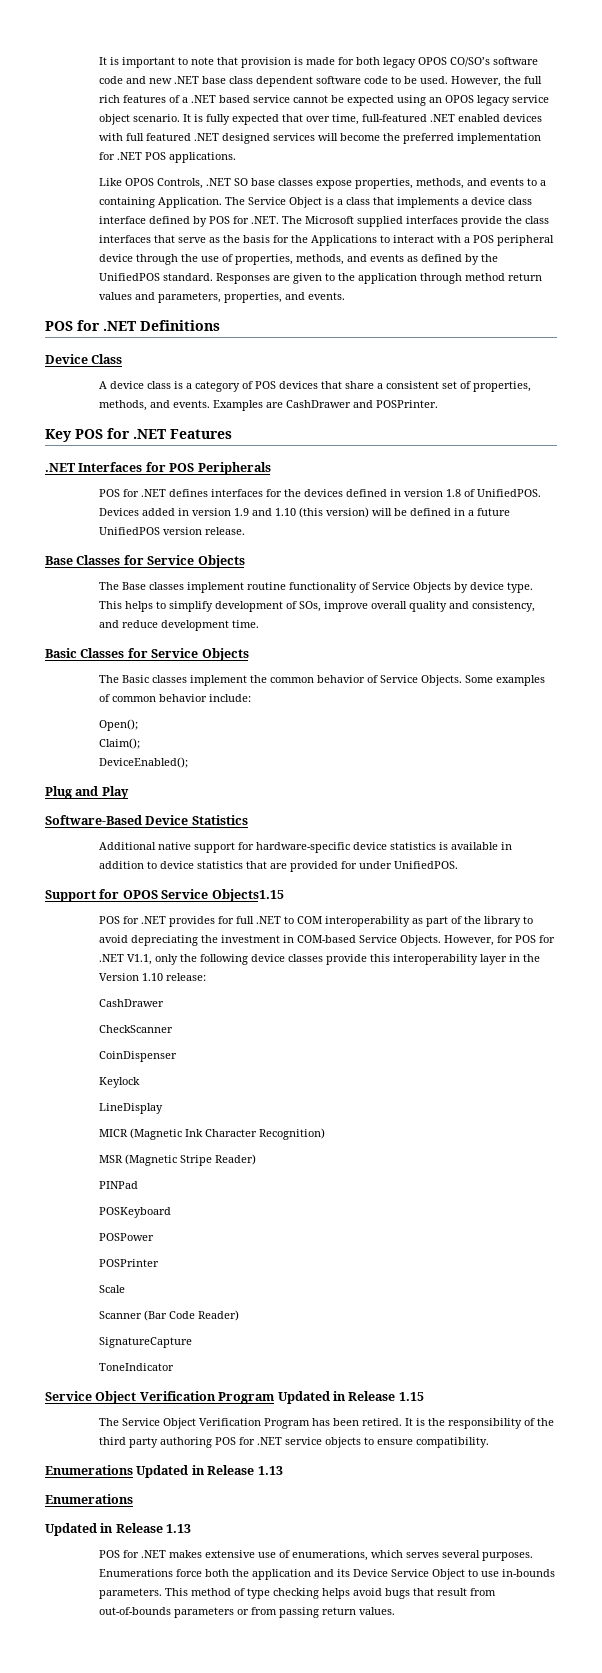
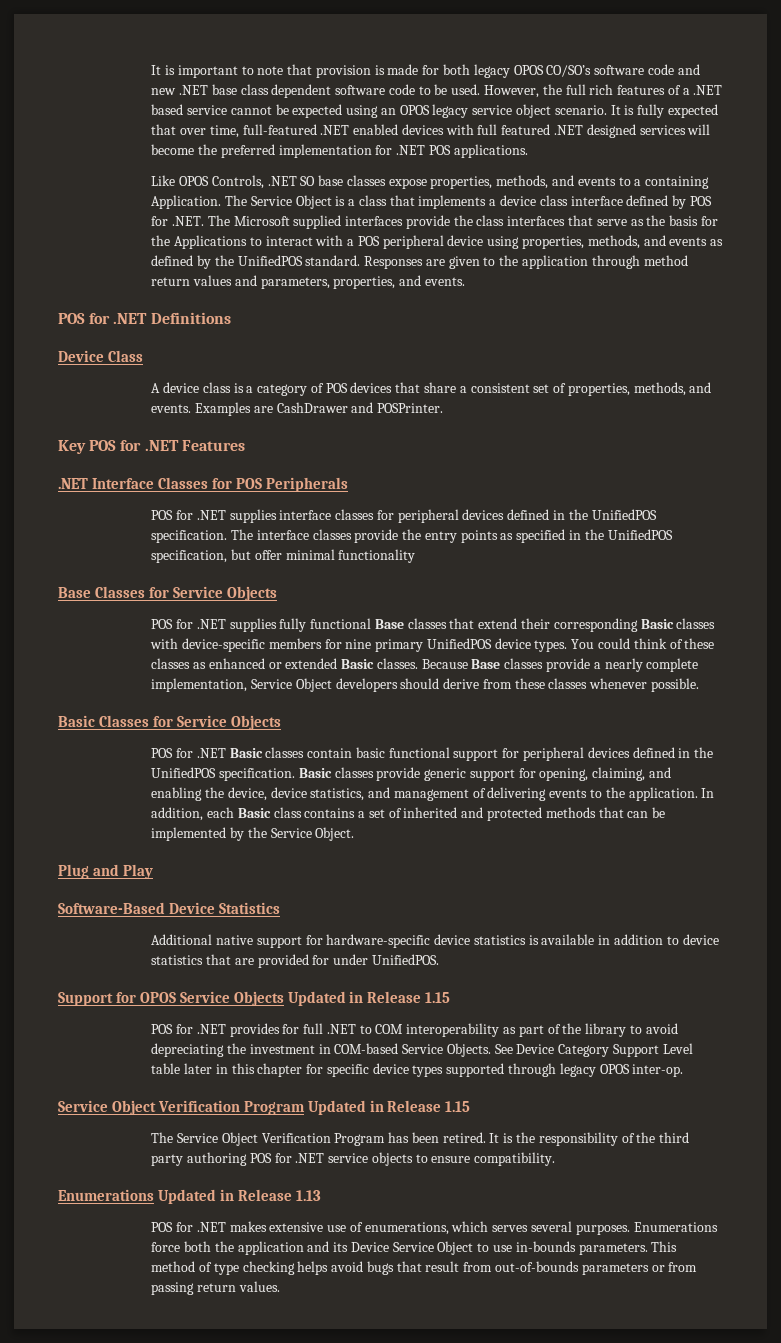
- The Service Object is a class that implements a device class interface defined by POS for .NET. The Microsoft supplied interfaces provide the class interfaces that serve as the basis for the Applications to interact with a POS peripheral device through the use of properties, methods, and events as defined by the UnifiedPOS standard.
+ The Service Object is a class that implements a device class interface defined by POS for .NET. The Microsoft supplied interfaces provide the class interfaces that serve as the basis for the Applications to interact with a POS peripheral device using properties, methods, and events as defined by the UnifiedPOS standard.
- .NET Interfaces for POS Peripherals
+ .NET Interface Classes for POS Peripherals
- POS for .NET defines interfaces for the devices defined in version 1.8 of UnifiedPOS. Devices added in version 1.9 and 1.10 (this version) will be defined in a future UnifiedPOS version release.
+ POS for .NET supplies interface classes for peripheral devices defined in the UnifiedPOS specification. The interface classes provide the entry points as specified in the UnifiedPOS specification, but offer minimal functionality
- The Base classes implement routine functionality of Service Objects by device type. This helps to simplify development of SOs, improve overall quality and consistency, and reduce development time.
+ POS for .NET supplies fully functional Base classes that extend their corresponding Basic classes with device-specific members for nine primary UnifiedPOS device types. You could think of these classes as enhanced or extended Basic classes. Because Base classes provide a nearly complete implementation, Service Object developers should derive from these classes whenever possible.
- The Basic classes implement the common behavior of Service Objects. Some examples of common behavior include:
- Open();
- Claim();
- DeviceEnabled();
+ POS for .NET Basic classes contain basic functional support for peripheral devices defined in the UnifiedPOS specification. Basic classes provide generic support for opening, claiming, and enabling the device, device statistics, and management of delivering events to the application. In addition, each Basic class contains a set of inherited and protected methods that can be implemented by the Service Object.
- Support for OPOS Service Objects1.15
+ Support for OPOS Service Objects Updated in Release 1.15
- However, for POS for .NET V1.1, only the following device classes provide this interoperability layer in the Version 1.10 release:
- CashDrawer
- CheckScanner
- CoinDispenser
- Keylock
- LineDisplay
- MICR (Magnetic Ink Character Recognition)
- MSR (Magnetic Stripe Reader)
- PINPad
- POSKeyboard
- POSPower
- POSPrinter
- Scale
- Scanner (Bar Code Reader)
- SignatureCapture
- ToneIndicator
+ See Device Category Support Level table later in this chapter for specific device types supported through legacy OPOS inter-op.
  Enumerations Updated in Release 1.13
- Enumerations
- Updated in Release 1.13

